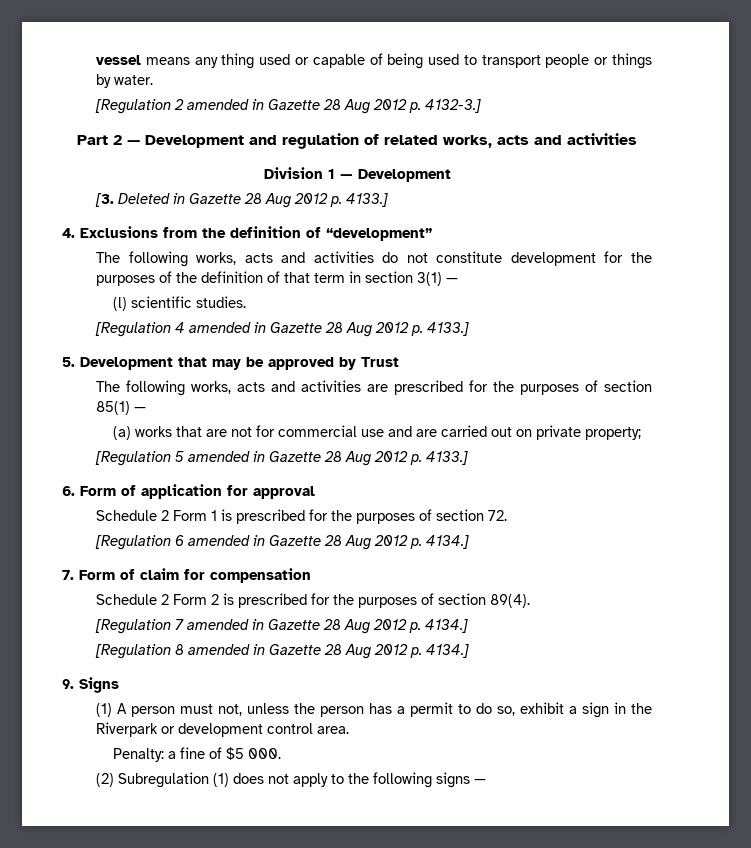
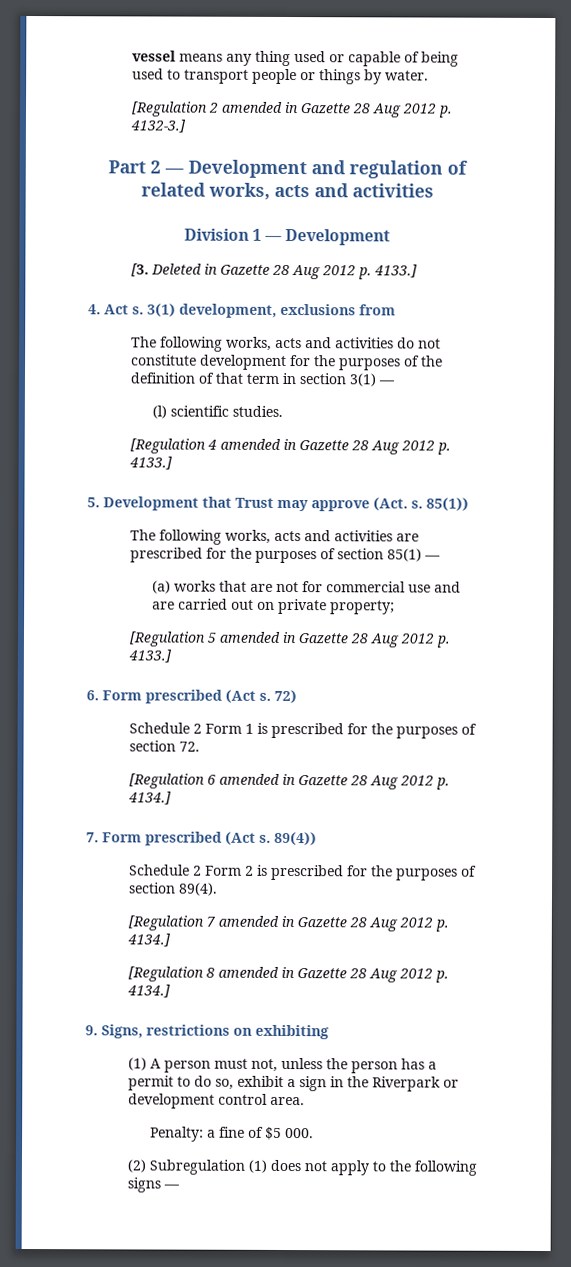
- 4. Exclusions from the definition of “development”
+ 4. Act s. 3(1) development, exclusions from
- 5. Development that may be approved by Trust
+ 5. Development that Trust may approve (Act. s. 85(1))
- 6. Form of application for approval
+ 6. Form prescribed (Act s. 72)
- 7. Form of claim for compensation
+ 7. Form prescribed (Act s. 89(4))
- 9. Signs
+ 9. Signs, restrictions on exhibiting

